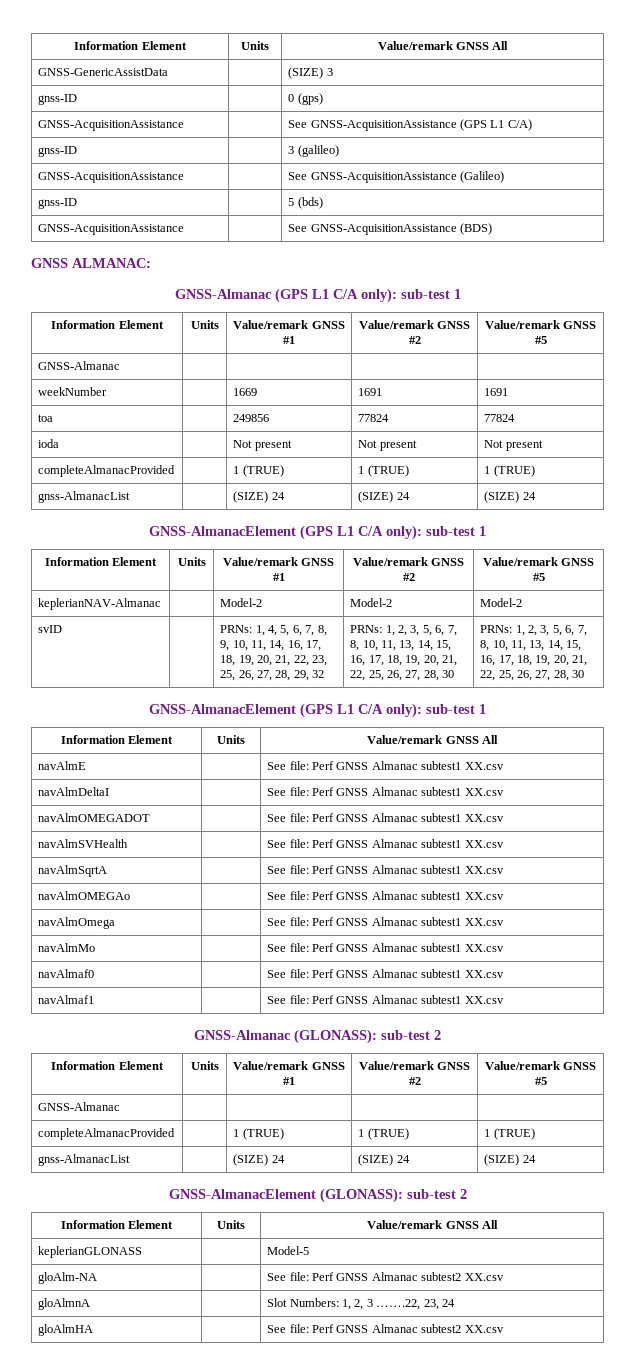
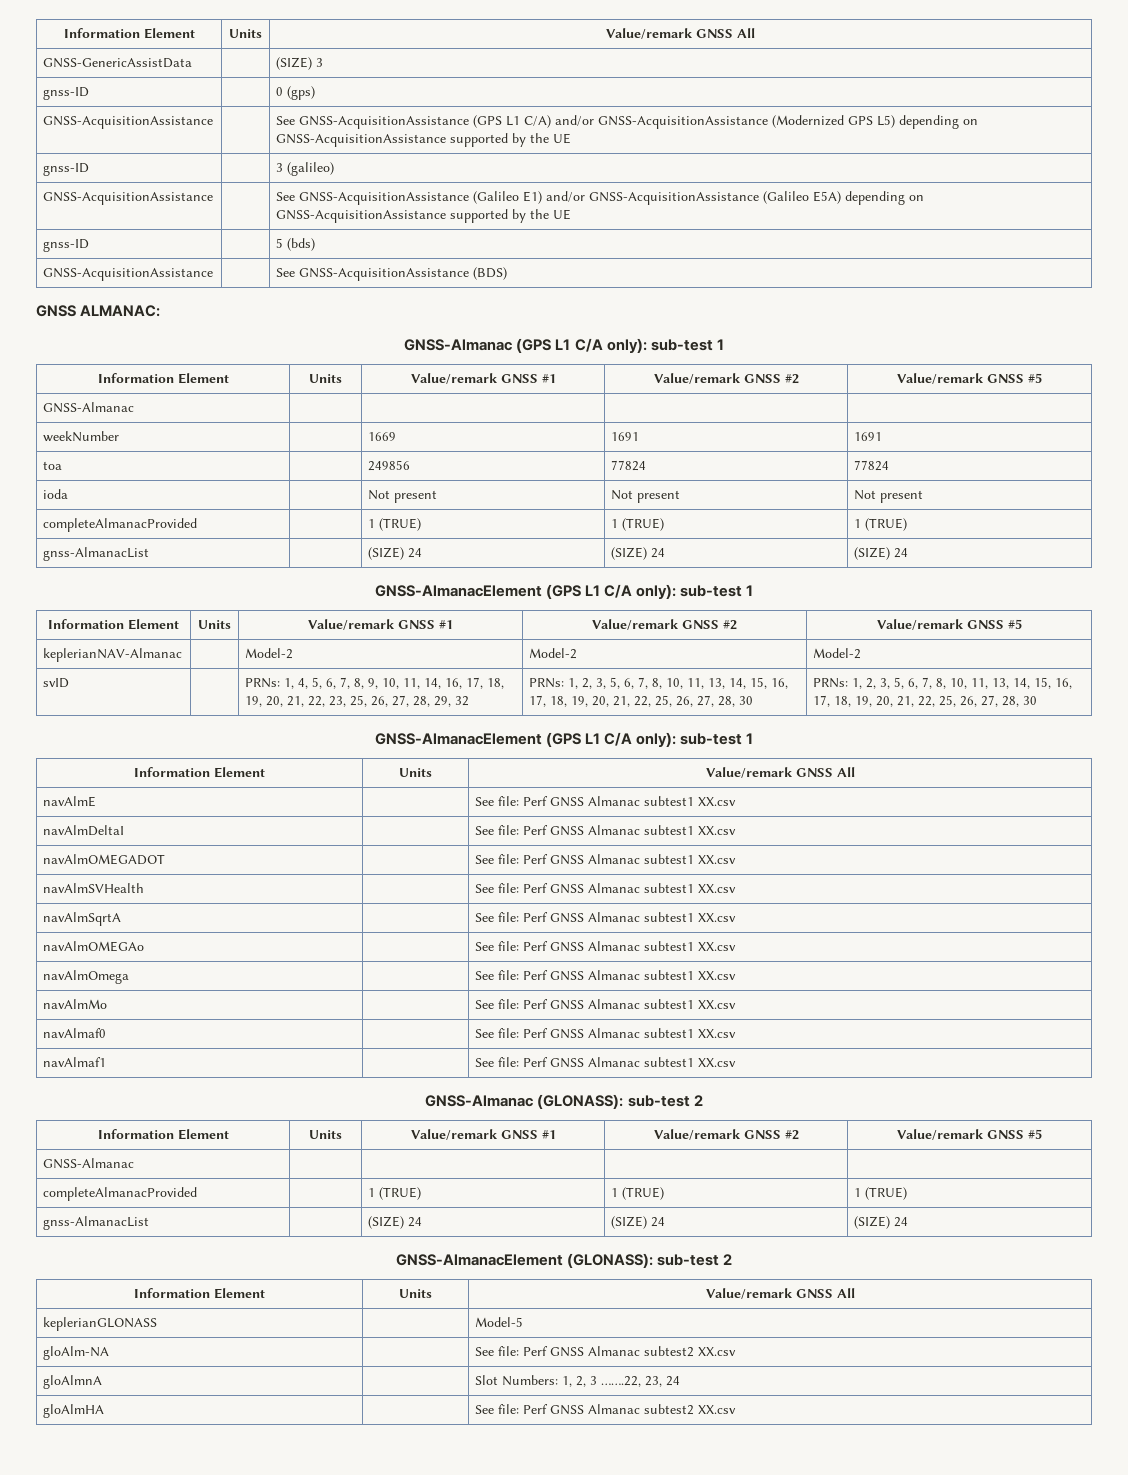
- GNSS-AcquisitionAssistance | | See GNSS-AcquisitionAssistance (GPS L1 C/A)
+ GNSS-AcquisitionAssistance | | See GNSS-AcquisitionAssistance (GPS L1 C/A) and/or GNSS-AcquisitionAssistance (Modernized GPS L5) depending on GNSS-AcquisitionAssistance supported by the UE
- GNSS-AcquisitionAssistance | | See GNSS-AcquisitionAssistance (Galileo)
+ GNSS-AcquisitionAssistance | | See GNSS-AcquisitionAssistance (Galileo E1) and/or GNSS-AcquisitionAssistance (Galileo E5A) depending on GNSS-AcquisitionAssistance supported by the UE

